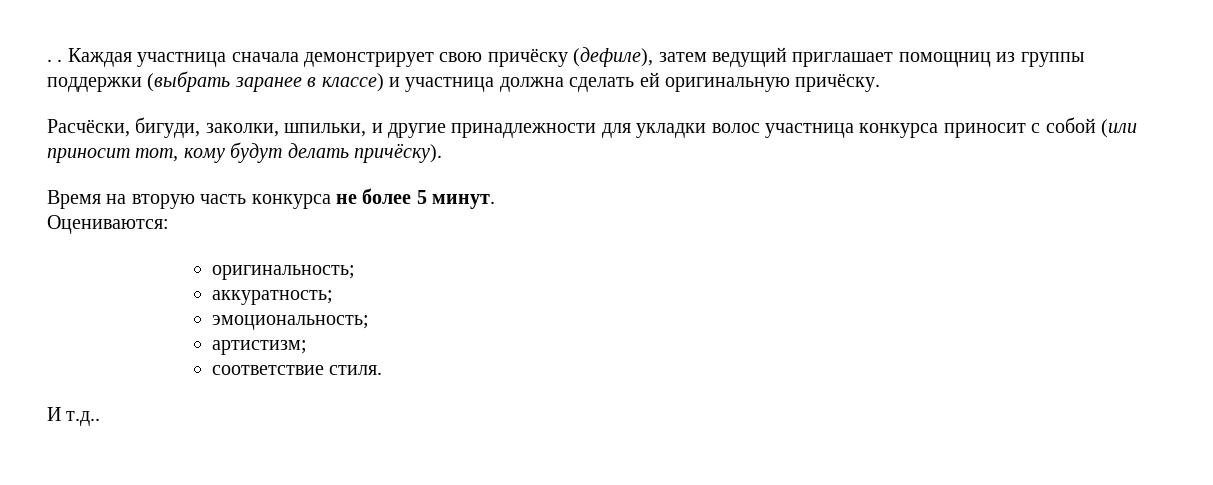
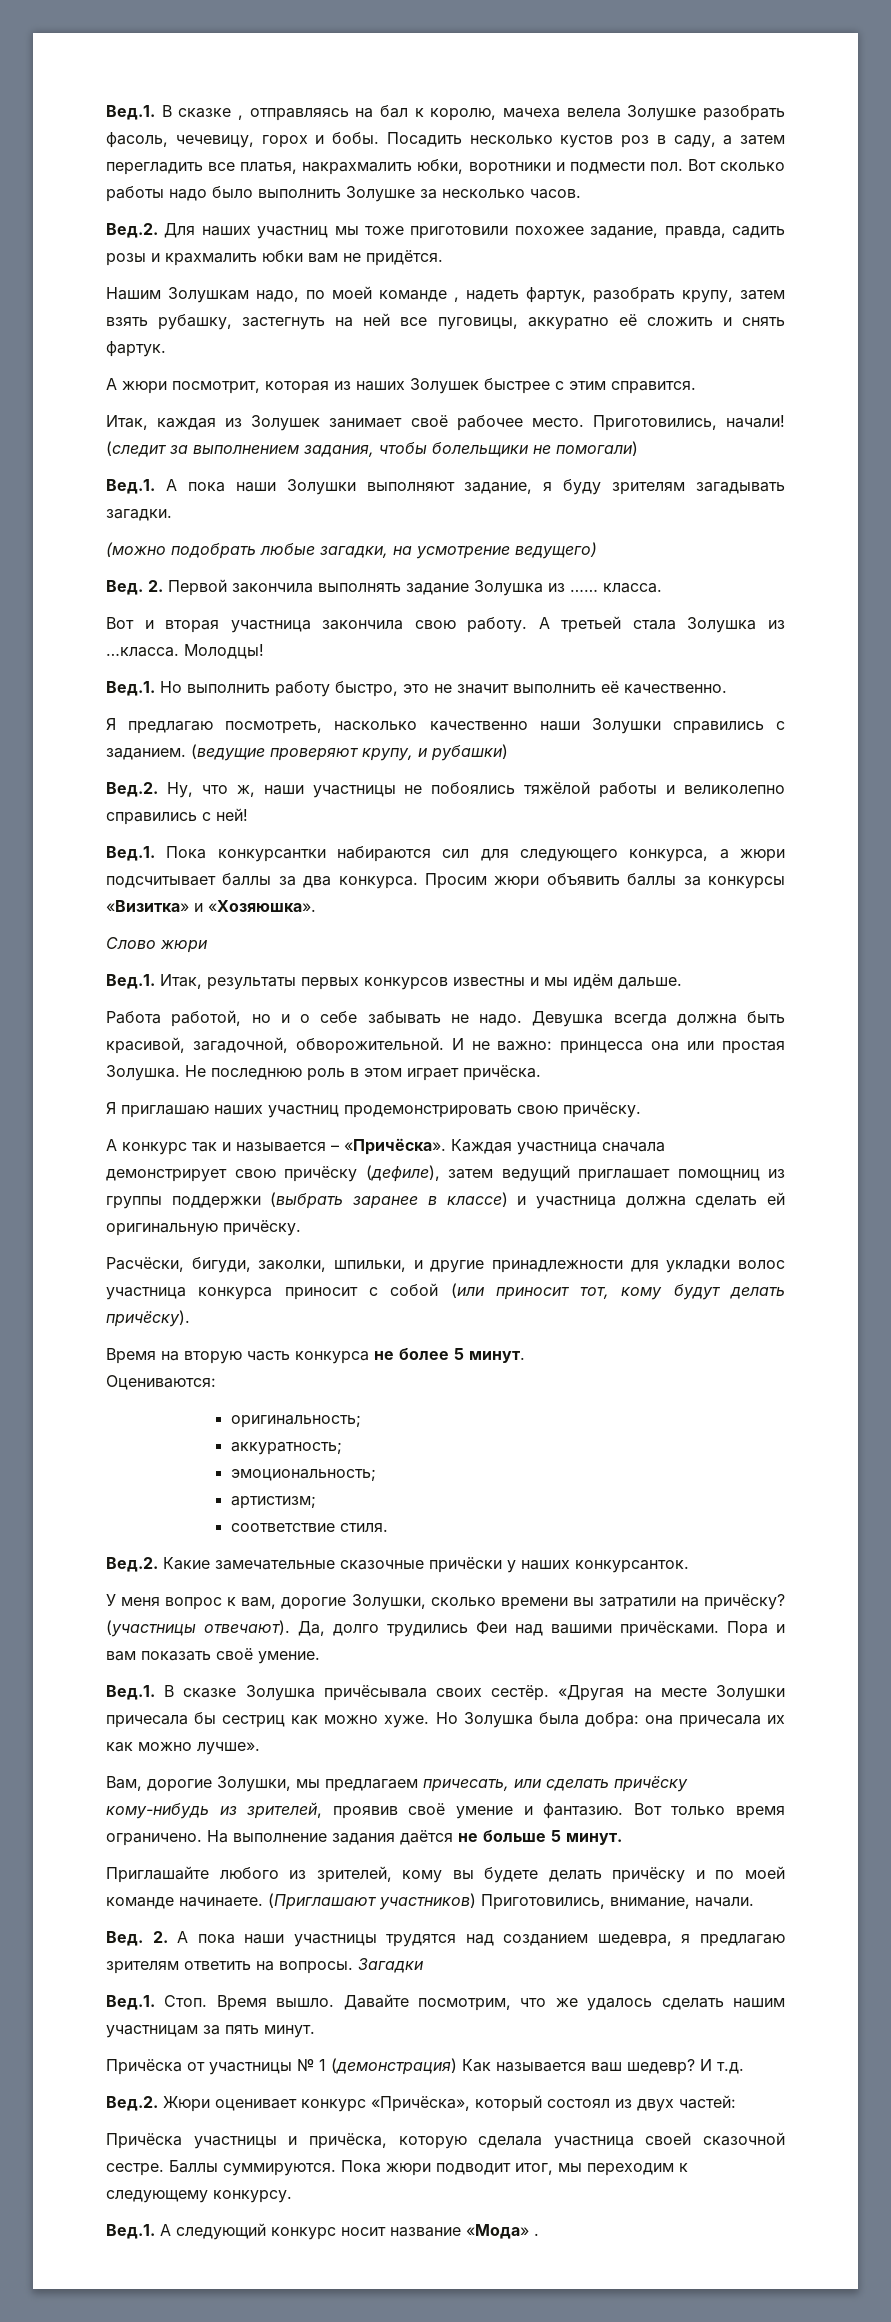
- . .
+ Вед.1. В сказке , отправляясь на бал к королю, мачеха велела Золушке разобрать фасоль, чечевицу, горох и бобы. Посадить несколько кустов роз в саду, а затем перегладить все платья, накрахмалить юбки, воротники и подмести пол. Вот сколько работы надо было выполнить Золушке за несколько часов.
+ Вед.2. Для наших участниц мы тоже приготовили похожее задание, правда, садить розы и крахмалить юбки вам не придётся.
+ Нашим Золушкам надо, по моей команде , надеть фартук, разобрать крупу, затем взять рубашку, застегнуть на ней все пуговицы, аккуратно её сложить и снять фартук.
+ А жюри посмотрит, которая из наших Золушек быстрее с этим справится.
+ Итак, каждая из Золушек занимает своё рабочее место. Приготовились, начали! (следит за выполнением задания, чтобы болельщики не помогали)
+ Вед.1. А пока наши Золушки выполняют задание, я буду зрителям загадывать загадки.
+ (можно подобрать любые загадки, на усмотрение ведущего)
+ Вед. 2. Первой закончила выполнять задание Золушка из …… класса.
+ Вот и вторая участница закончила свою работу. А третьей стала Золушка из …класса. Молодцы!
+ Вед.1. Но выполнить работу быстро, это не значит выполнить её качественно.
+ Я предлагаю посмотреть, насколько качественно наши Золушки справились с заданием. (ведущие проверяют крупу, и рубашки)
+ Вед.2. Ну, что ж, наши участницы не побоялись тяжёлой работы и великолепно справились с ней!
+ Вед.1. Пока конкурсантки набираются сил для следующего конкурса, а жюри подсчитывает баллы за два конкурса. Просим жюри объявить баллы за конкурсы «Визитка» и «Хозяюшка».
+ Слово жюри
+ Вед.1. Итак, результаты первых конкурсов известны и мы идём дальше.
+ Работа работой, но и о себе забывать не надо. Девушка всегда должна быть красивой, загадочной, обворожительной. И не важно: принцесса она или простая Золушка. Не последнюю роль в этом играет причёска.
+ Я приглашаю наших участниц продемонстрировать свою причёску.
+ А конкурс так и называется – «Причёска».
- И т.д..
+ Вед.2. Какие замечательные сказочные причёски у наших конкурсанток.
+ У меня вопрос к вам, дорогие Золушки, сколько времени вы затратили на причёску? (участницы отвечают). Да, долго трудились Феи над вашими причёсками. Пора и вам показать своё умение.
+ Вед.1. В сказке Золушка причёсывала своих сестёр. «Другая на месте Золушки причесала бы сестриц как можно хуже. Но Золушка была добра: она причесала их как можно лучше».
+ Вам, дорогие Золушки, мы предлагаем причесать, или сделать причёску кому-нибудь из зрителей, проявив своё умение и фантазию. Вот только время ограничено. На выполнение задания даётся не больше 5 минут.
+ Приглашайте любого из зрителей, кому вы будете делать причёску и по моей команде начинаете. (Приглашают участников) Приготовились, внимание, начали.
+ Вед. 2. А пока наши участницы трудятся над созданием шедевра, я предлагаю зрителям ответить на вопросы. Загадки
+ Вед.1. Стоп. Время вышло. Давайте посмотрим, что же удалось сделать нашим участницам за пять минут.
+ Причёска от участницы № 1 (демонстрация) Как называется ваш шедевр? И т.д.
+ Вед.2. Жюри оценивает конкурс «Причёска», который состоял из двух частей:
+ Причёска участницы и причёска, которую сделала участница своей сказочной сестре. Баллы суммируются. Пока жюри подводит итог, мы переходим к следующему конкурсу.
+ Вед.1. А следующий конкурс носит название «Мода» .

